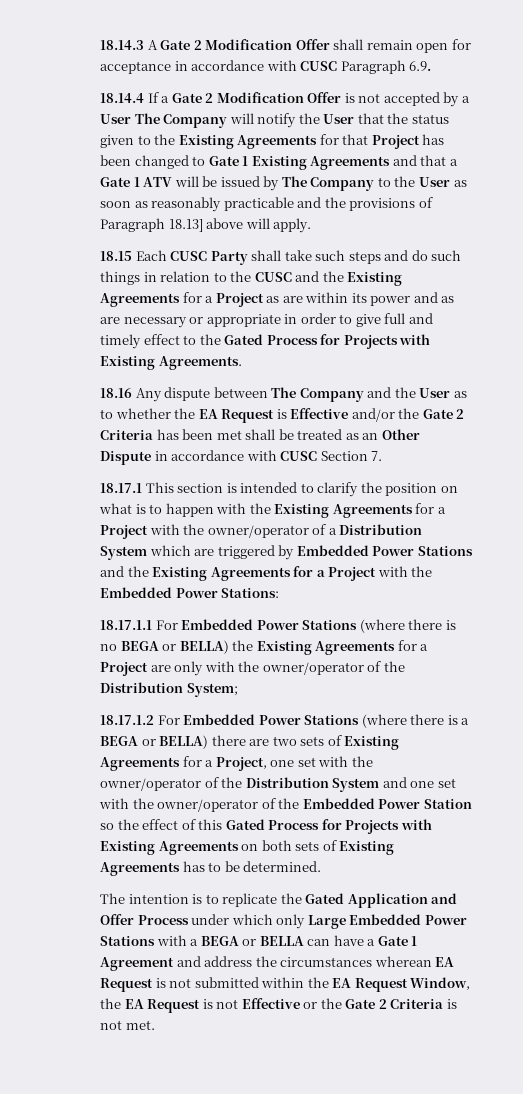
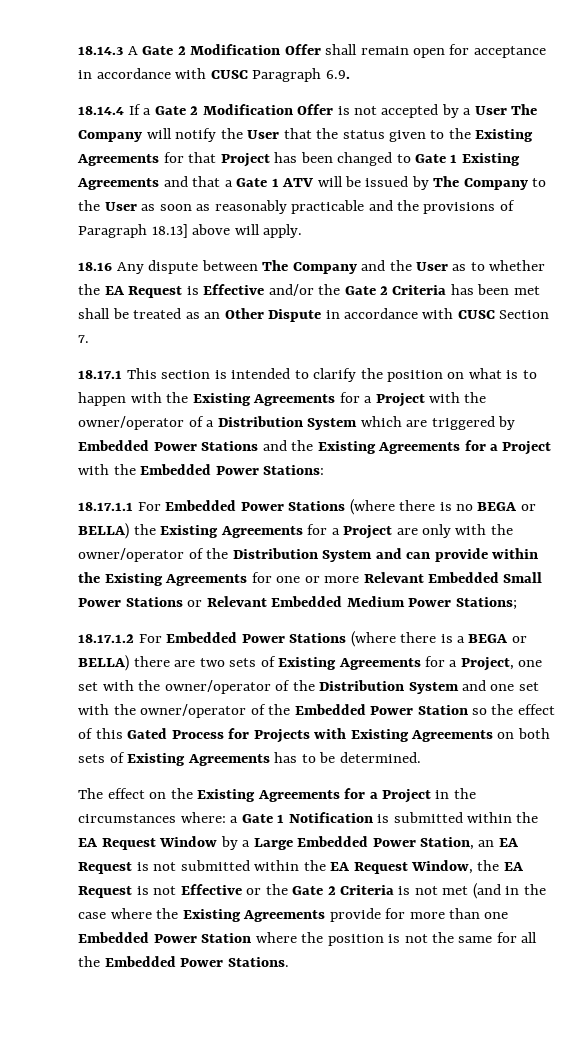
- 18.15 Each CUSC Party shall take such steps and do such things in relation to the CUSC and the Existing Agreements for a Project as are within its power and as are necessary or appropriate in order to give full and timely effect to the Gated Process for Projects with Existing Agreements.
- 18.17.1.1 For Embedded Power Stations (where there is no BEGA or BELLA) the Existing Agreements for a Project are only with the owner/operator of the Distribution System;
+ 18.17.1.1 For Embedded Power Stations (where there is no BEGA or BELLA) the Existing Agreements for a Project are only with the owner/operator of the Distribution System and can provide within the Existing Agreements for one or more Relevant Embedded Small Power Stations or Relevant Embedded Medium Power Stations;
- The intention is to replicate the Gated Application and Offer Process under which only Large Embedded Power Stations with a BEGA or BELLA can have a Gate 1 Agreement and address the circumstances wherean EA Request is not submitted within the EA Request Window, the EA Request is not Effective or the Gate 2 Criteria is not met.
+ The effect on the Existing Agreements for a Project in the circumstances where: a Gate 1 Notification is submitted within the EA Request Window by a Large Embedded Power Station, an EA Request is not submitted within the EA Request Window, the EA Request is not Effective or the Gate 2 Criteria is not met (and in the case where the Existing Agreements provide for more than one Embedded Power Station where the position is not the same for all the Embedded Power Stations.

